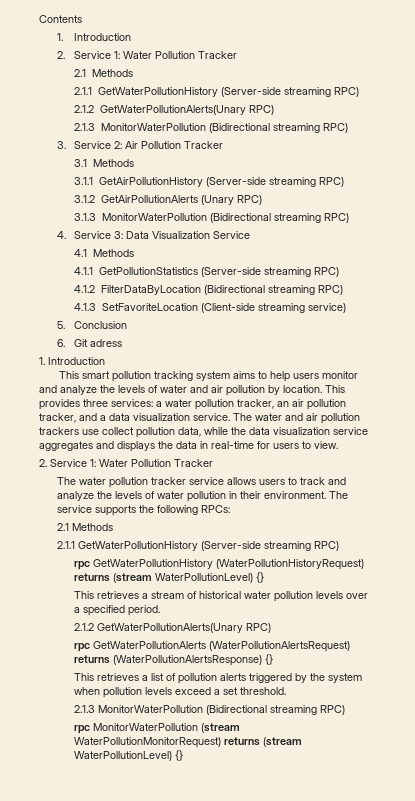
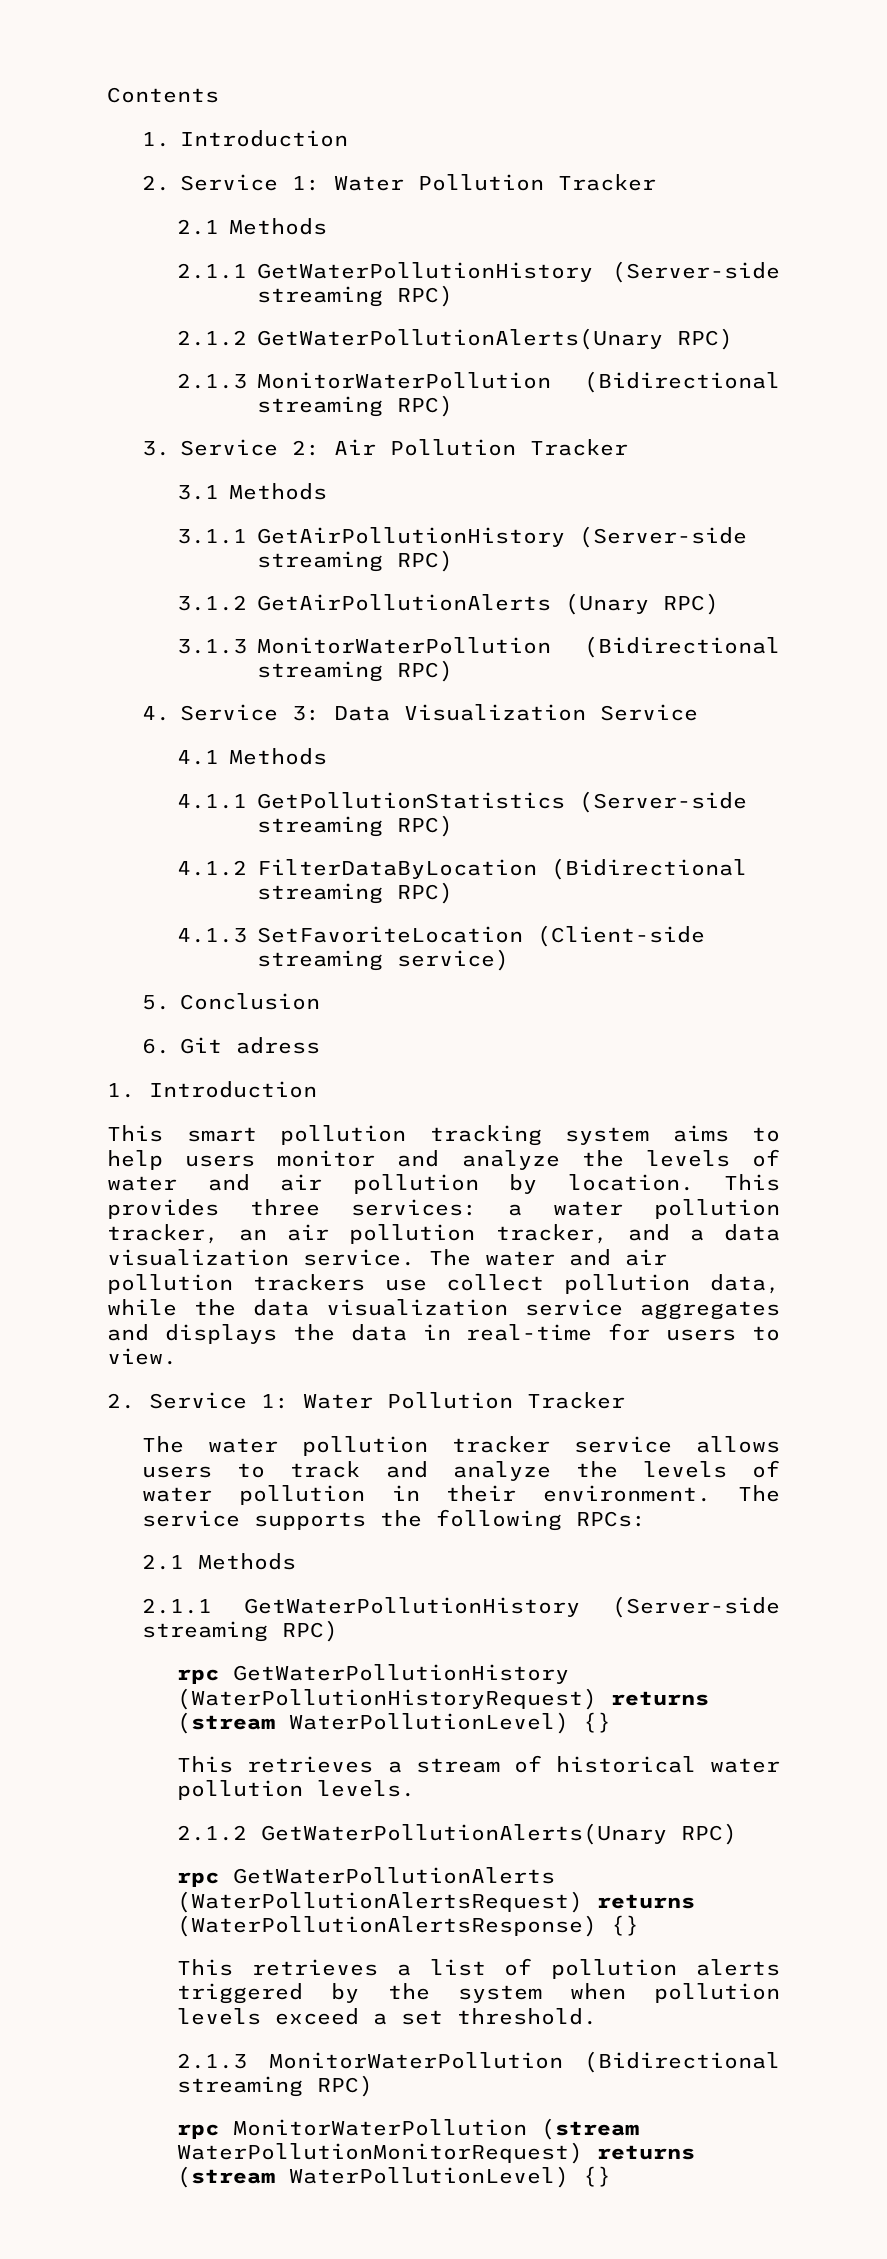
- This retrieves a stream of historical water pollution levels over a specified period.
+ This retrieves a stream of historical water pollution levels.

